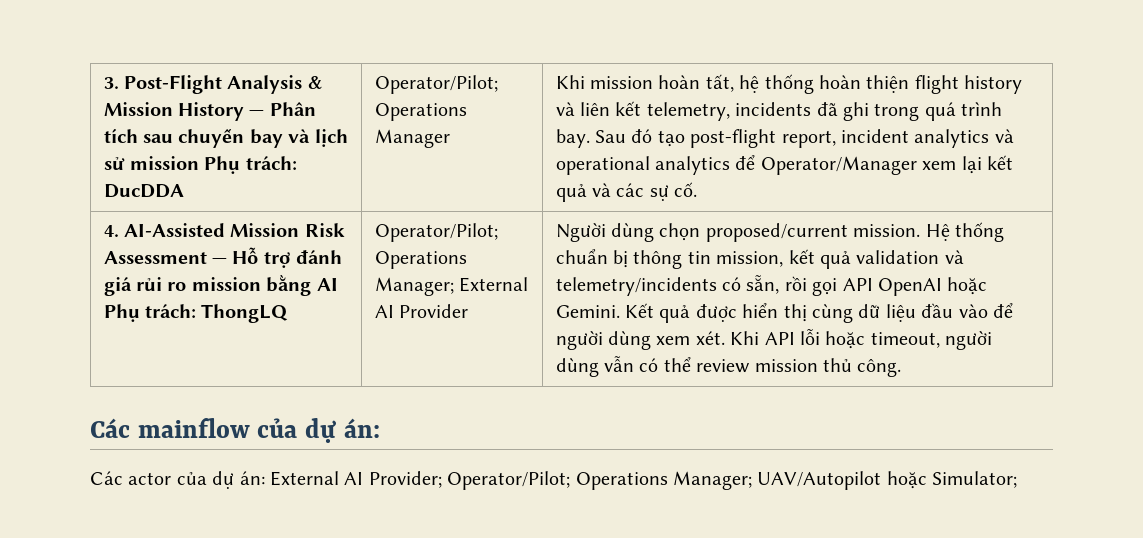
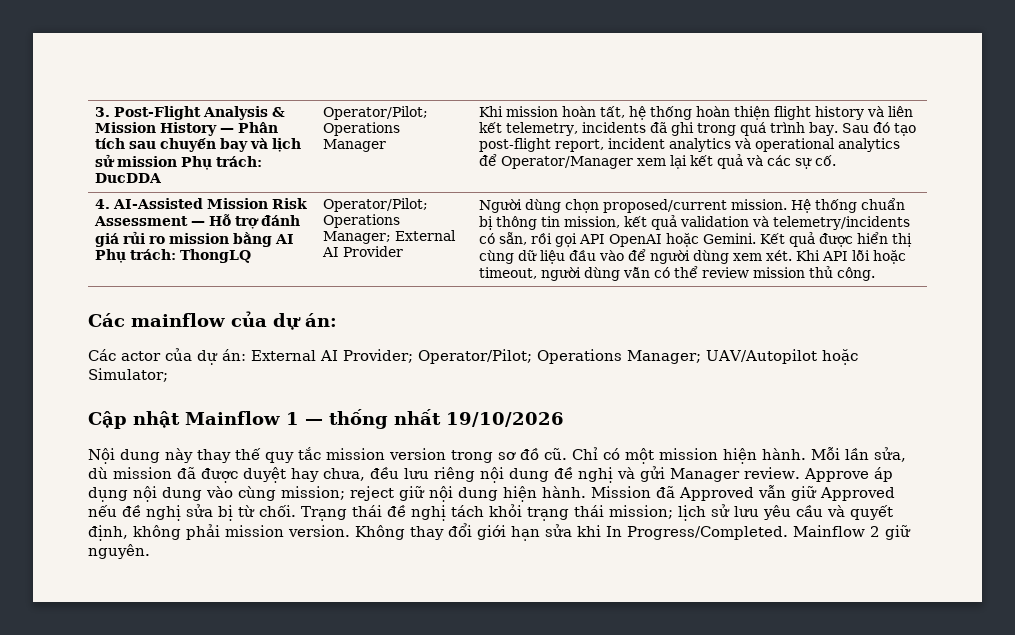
+ Cập nhật Mainflow 1 — thống nhất 19/10/2026
+ Nội dung này thay thế quy tắc mission version trong sơ đồ cũ. Chỉ có một mission hiện hành. Mỗi lần sửa, dù mission đã được duyệt hay chưa, đều lưu riêng nội dung đề nghị và gửi Manager review. Approve áp dụng nội dung vào cùng mission; reject giữ nội dung hiện hành. Mission đã Approved vẫn giữ Approved nếu đề nghị sửa bị từ chối. Trạng thái đề nghị tách khỏi trạng thái mission; lịch sử lưu yêu cầu và quyết định, không phải mission version. Không thay đổi giới hạn sửa khi In Progress/Completed. Mainflow 2 giữ nguyên.

